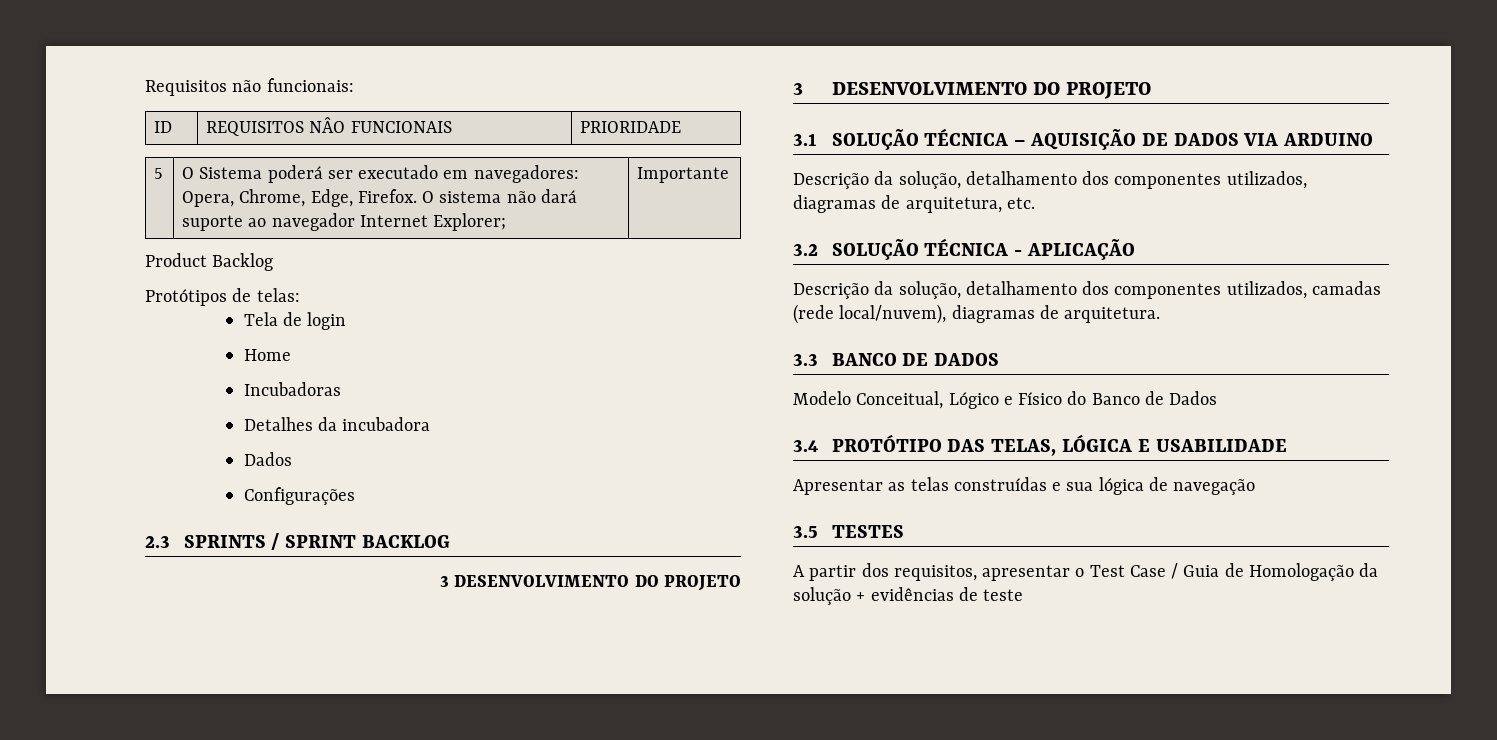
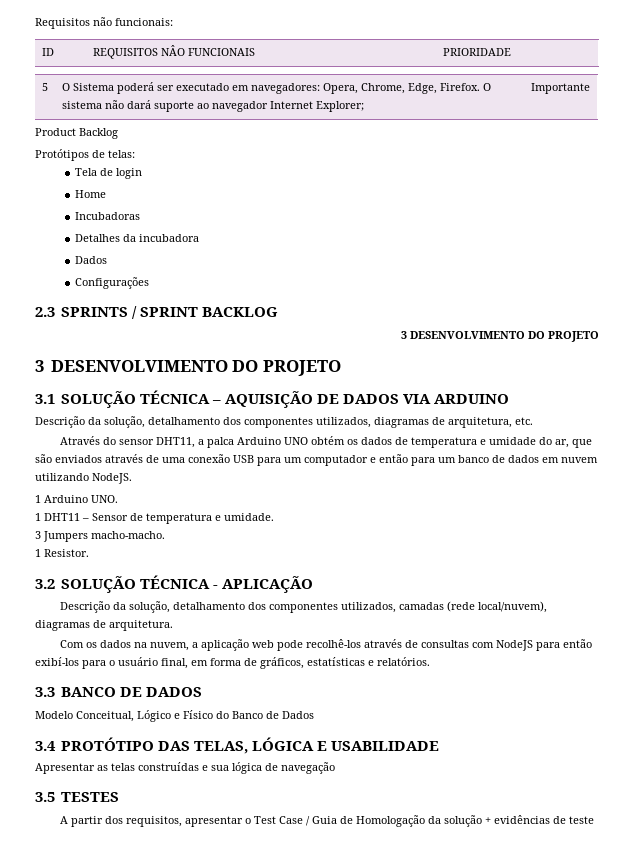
+ Através do sensor DHT11, a palca Arduino UNO obtém os dados de temperatura e umidade do ar, que são enviados através de uma conexão USB para um computador e então para um banco de dados em nuvem utilizando NodeJS.
+ 1 Arduino UNO.
+ 1 DHT11 – Sensor de temperatura e umidade.
+ 3 Jumpers macho-macho.
+ 1 Resistor.
+ Com os dados na nuvem, a aplicação web pode recolhê-los através de consultas com NodeJS para então exibí-los para o usuário final, em forma de gráficos, estatísticas e relatórios.

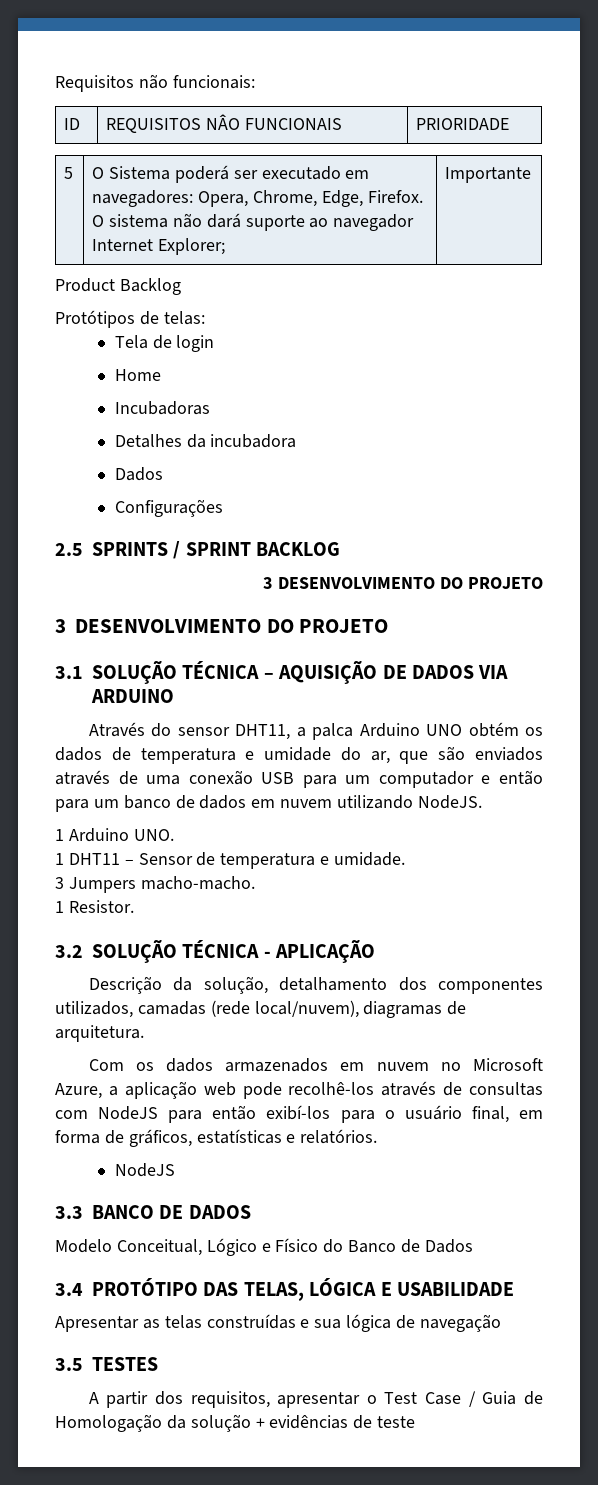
- 2.3 SPRINTS / SPRINT BACKLOG
+ 2.5 SPRINTS / SPRINT BACKLOG
- Descrição da solução, detalhamento dos componentes utilizados, diagramas de arquitetura, etc.
- Com os dados na nuvem, a aplicação web pode recolhê-los através de consultas com NodeJS para então exibí-los para o usuário final, em forma de gráficos, estatísticas e relatórios.
+ Com os dados armazenados em nuvem no Microsoft Azure, a aplicação web pode recolhê-los através de consultas com NodeJS para então exibí-los para o usuário final, em forma de gráficos, estatísticas e relatórios.
+ NodeJS

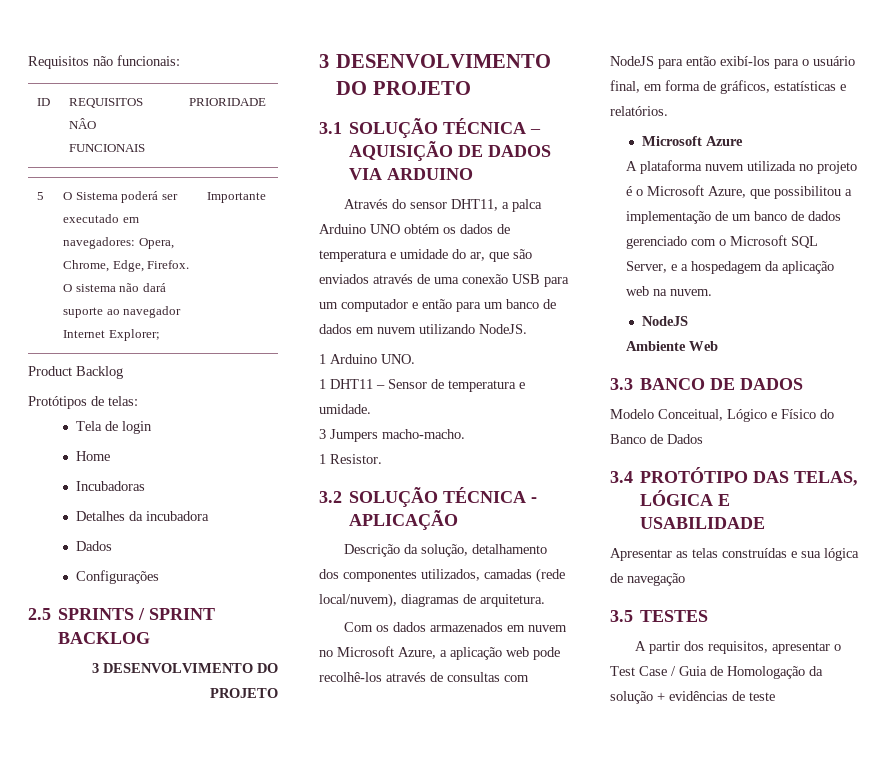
  Com os dados armazenados em nuvem no Microsoft Azure, a aplicação web pode recolhê-los através de consultas com NodeJS para então exibí-los para o usuário final, em forma de gráficos, estatísticas e relatórios.
+ Microsoft Azure
+ A plataforma nuvem utilizada no projeto é o Microsoft Azure, que possibilitou a implementação de um banco de dados gerenciado com o Microsoft SQL Server, e a hospedagem da aplicação web na nuvem.
  NodeJS
+ Ambiente Web

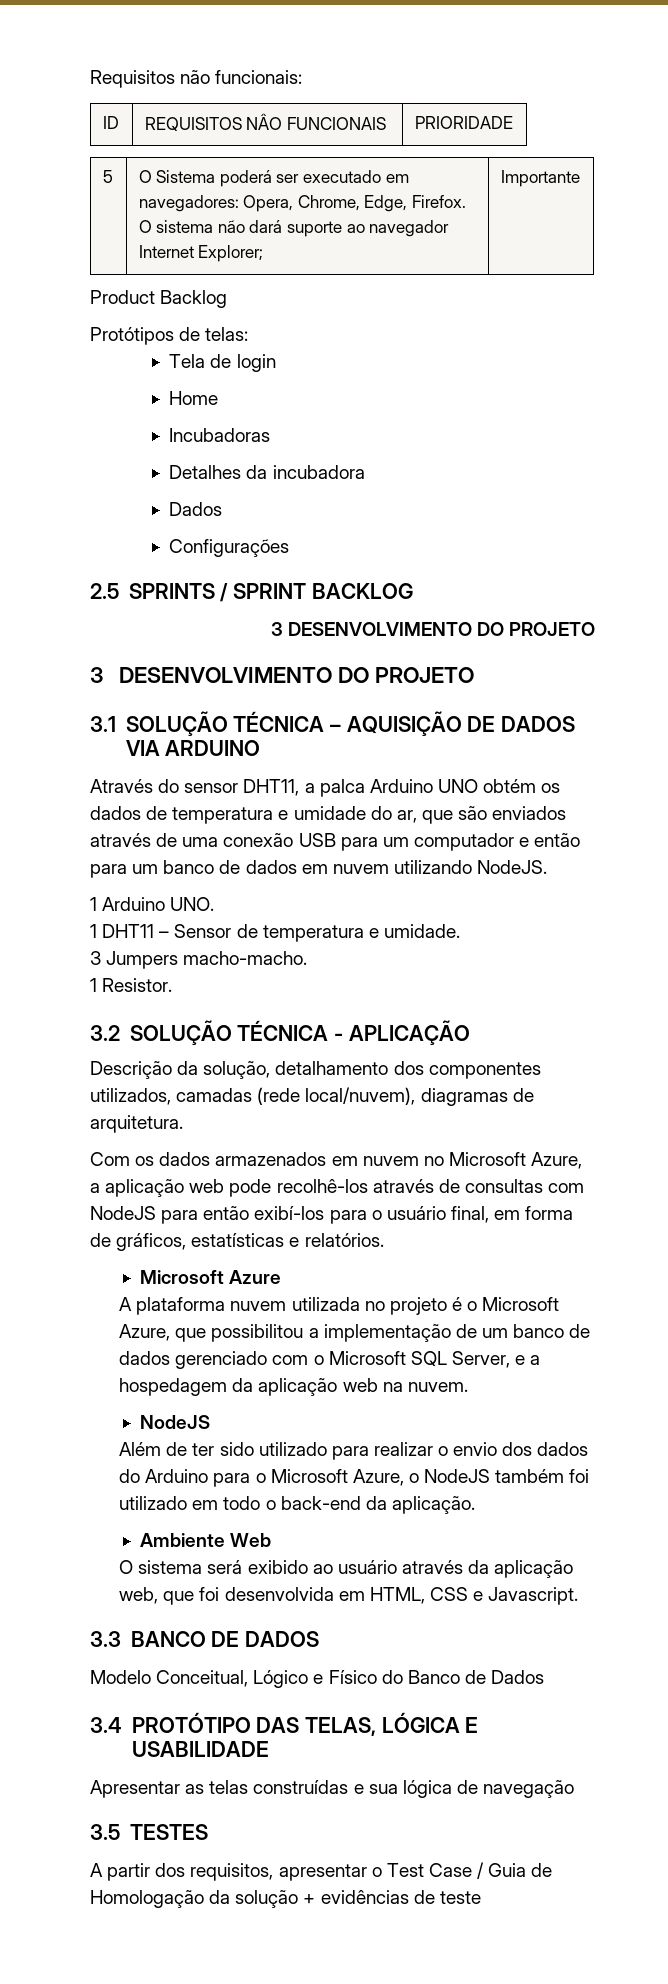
+ Além de ter sido utilizado para realizar o envio dos dados do Arduino para o Microsoft Azure, o NodeJS também foi utilizado em todo o back-end da aplicação.
  Ambiente Web
+ O sistema será exibido ao usuário através da aplicação web, que foi desenvolvida em HTML, CSS e Javascript.

